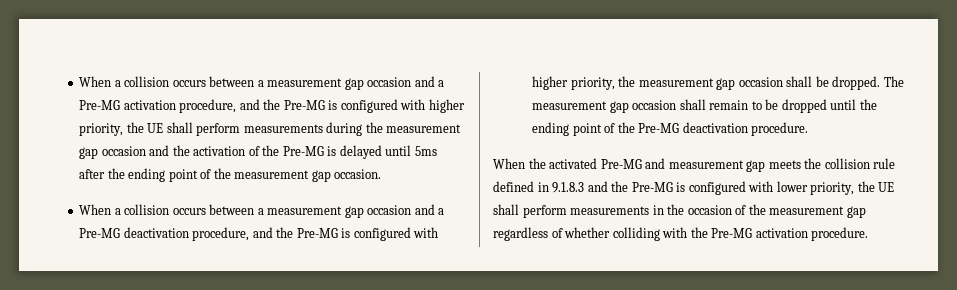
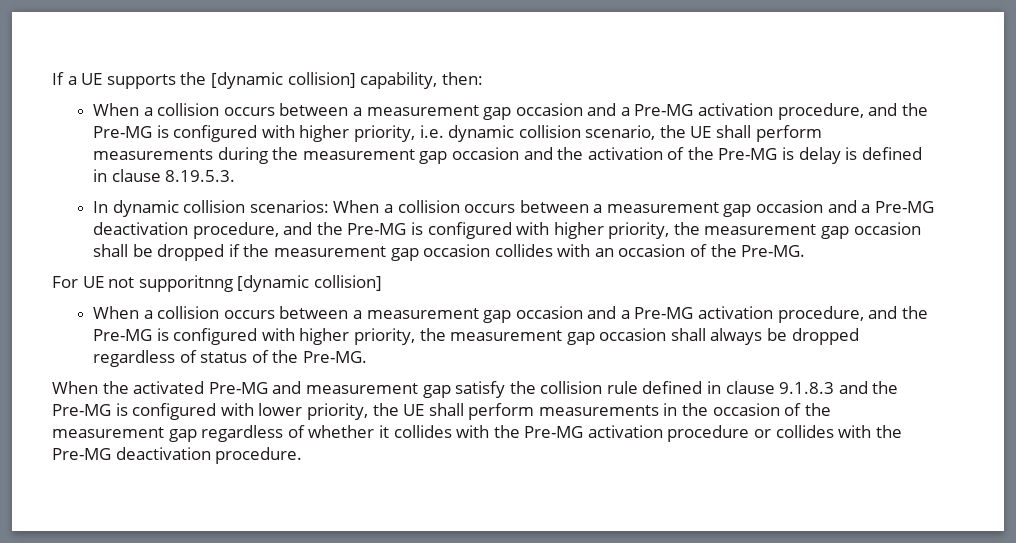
+ If a UE supports the [dynamic collision] capability, then:
- When a collision occurs between a measurement gap occasion and a Pre-MG activation procedure, and the Pre-MG is configured with higher priority, the UE shall perform measurements during the measurement gap occasion and the activation of the Pre-MG is delayed until 5ms after the ending point of the measurement gap occasion.
- When a collision occurs between a measurement gap occasion and a Pre-MG deactivation procedure, and the Pre-MG is configured with higher priority, the measurement gap occasion shall be dropped. The measurement gap occasion shall remain to be dropped until the ending point of the Pre-MG deactivation procedure.
+ When a collision occurs between a measurement gap occasion and a Pre-MG activation procedure, and the Pre-MG is configured with higher priority, i.e. dynamic collision scenario, the UE shall perform measurements during the measurement gap occasion and the activation of the Pre-MG is delay is defined in clause 8.19.5.3.
+ In dynamic collision scenarios: When a collision occurs between a measurement gap occasion and a Pre-MG deactivation procedure, and the Pre-MG is configured with higher priority, the measurement gap occasion shall be dropped if the measurement gap occasion collides with an occasion of the Pre-MG.
+ For UE not supporitnng [dynamic collision]
+ When a collision occurs between a measurement gap occasion and a Pre-MG activation procedure, and the Pre-MG is configured with higher priority, the measurement gap occasion shall always be dropped regardless of status of the Pre-MG.
- When the activated Pre-MG and measurement gap meets the collision rule defined in 9.1.8.3 and the Pre-MG is configured with lower priority, the UE shall perform measurements in the occasion of the measurement gap regardless of whether colliding with the Pre-MG activation procedure.
+ When the activated Pre-MG and measurement gap satisfy the collision rule defined in clause 9.1.8.3 and the Pre-MG is configured with lower priority, the UE shall perform measurements in the occasion of the measurement gap regardless of whether it collides with the Pre-MG activation procedure or collides with the Pre-MG deactivation procedure.

